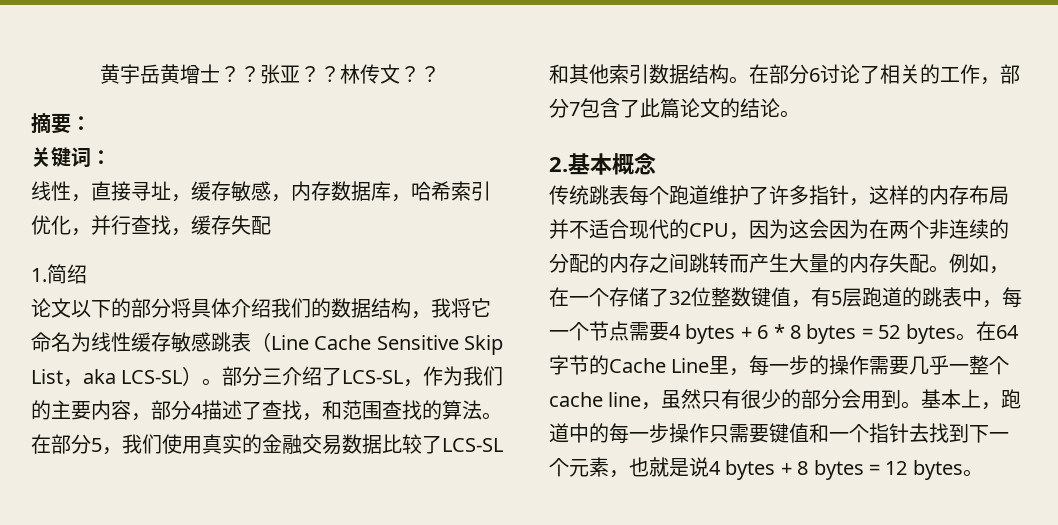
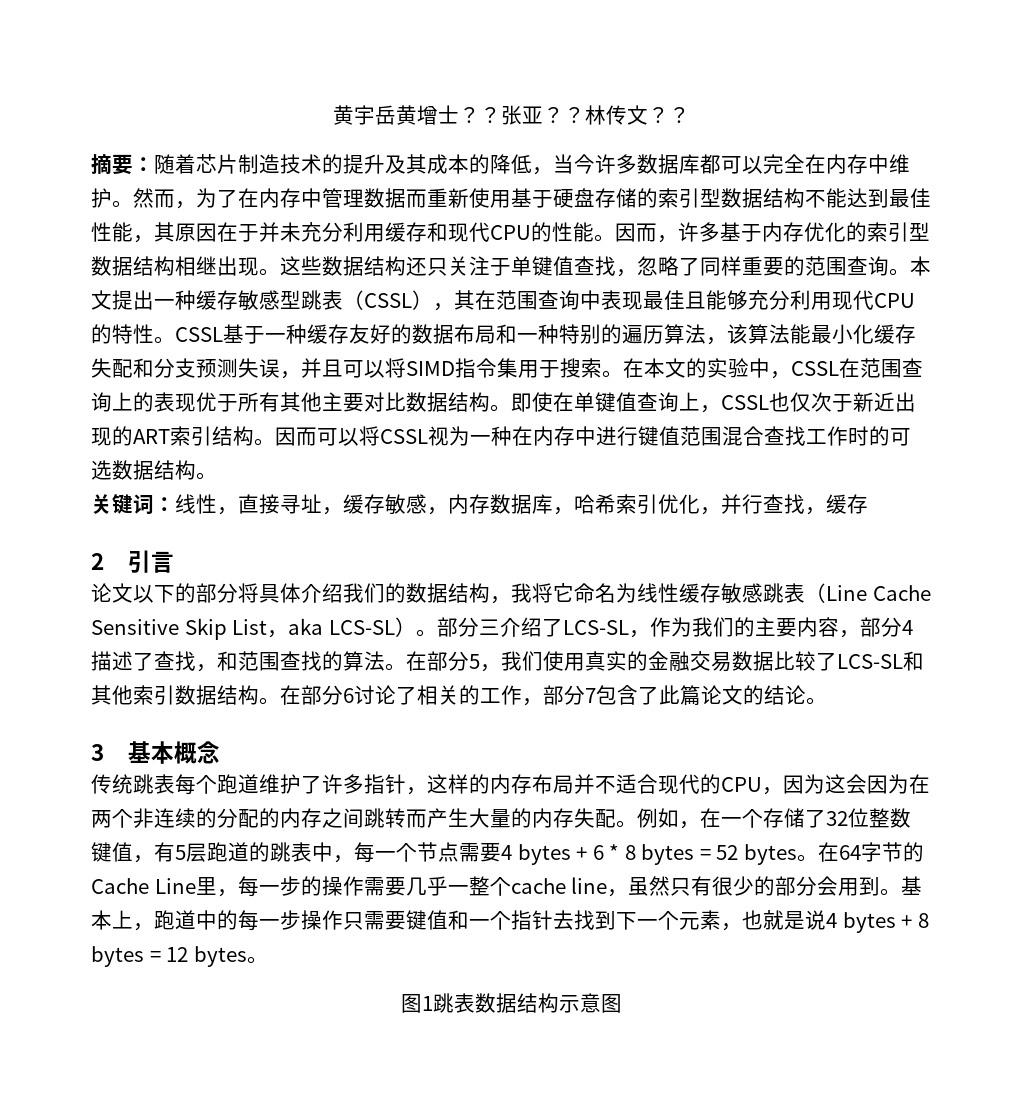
- 摘要：
+ 摘要：随着芯片制造技术的提升及其成本的降低，当今许多数据库都可以完全在内存中维护。然而，为了在内存中管理数据而重新使用基于硬盘存储的索引型数据结构不能达到最佳性能，其原因在于并未充分利用缓存和现代CPU的性能。因而，许多基于内存优化的索引型数据结构相继出现。这些数据结构还只关注于单键值查找，忽略了同样重要的范围查询。本文提出一种缓存敏感型跳表（CSSL），其在范围查询中表现最佳且能够充分利用现代CPU的特性。CSSL基于一种缓存友好的数据布局和一种特别的遍历算法，该算法能最小化缓存失配和分支预测失误，并且可以将SIMD指令集用于搜索。在本文的实验中，CSSL在范围查询上的表现优于所有其他主要对比数据结构。即使在单键值查询上，CSSL也仅次于新近出现的ART索引结构。因而可以将CSSL视为一种在内存中进行键值范围混合查找工作时的可选数据结构。
- 关键词：
- 线性，直接寻址，缓存敏感，内存数据库，哈希索引优化，并行查找，缓存失配
- 1.简绍
+ 关键词：线性，直接寻址，缓存敏感，内存数据库，哈希索引优化，并行查找，缓存
+ 2引言
- 2.基本概念
+ 3基本概念
+ 图1跳表数据结构示意图

